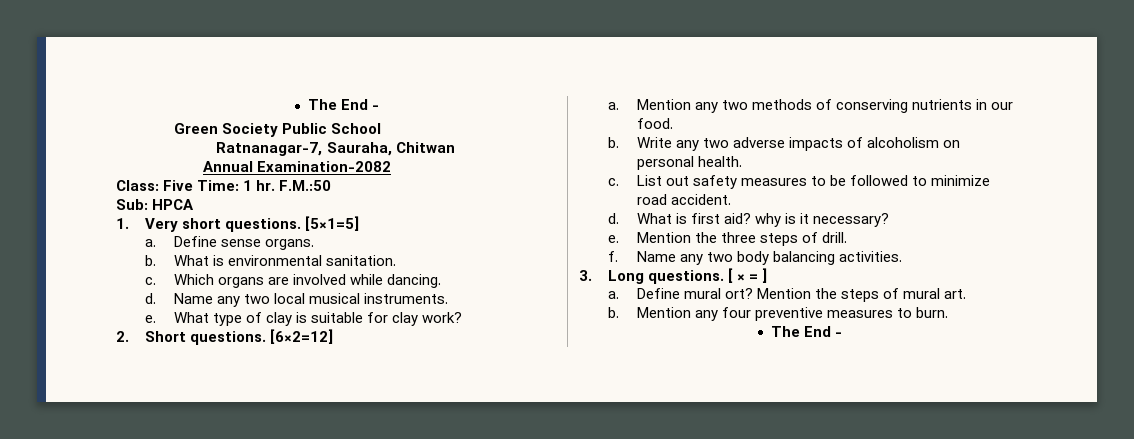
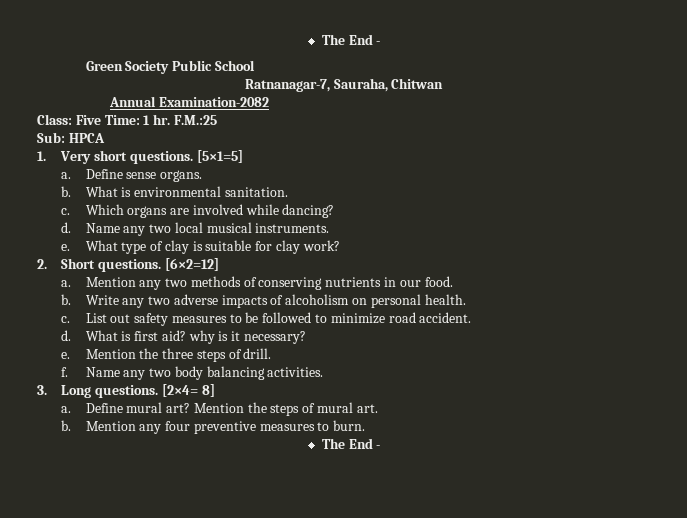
- F.M.:50
+ F.M.:25
- Which organs are involved while dancing.
+ Which organs are involved while dancing?
- [ × = ]
+ [2×4= 8]
- Define mural ort?
+ Define mural art?

